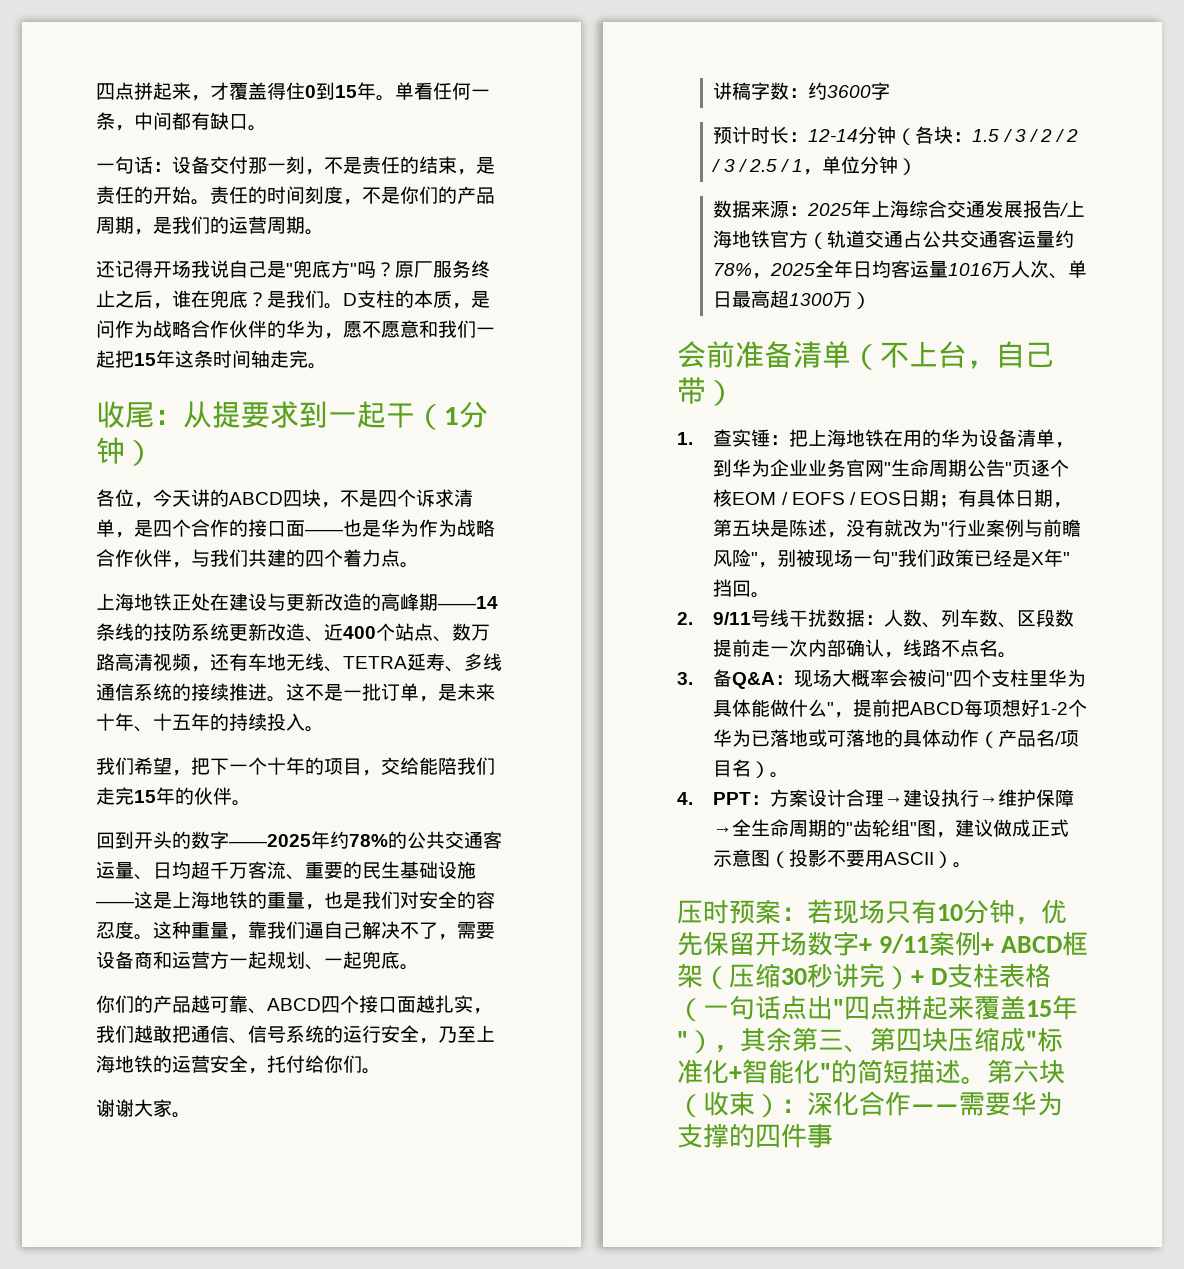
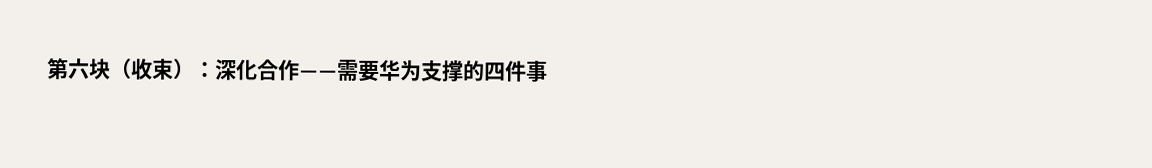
- 四点拼起来，才覆盖得住0到15年。单看任何一条，中间都有缺口。
- 一句话：设备交付那一刻，不是责任的结束，是责任的开始。责任的时间刻度，不是你们的产品周期，是我们的运营周期。
- 还记得开场我说自己是"兜底方"吗？原厂服务终止之后，谁在兜底？是我们。D支柱的本质，是问作为战略合作伙伴的华为，愿不愿意和我们一起把15年这条时间轴走完。
- 收尾：从提要求到一起干（1分钟）
- 各位，今天讲的ABCD四块，不是四个诉求清单，是四个合作的接口面——也是华为作为战略合作伙伴，与我们共建的四个着力点。
- 上海地铁正处在建设与更新改造的高峰期——14条线的技防系统更新改造、近400个站点、数万路高清视频，还有车地无线、TETRA延寿、多线通信系统的接续推进。这不是一批订单，是未来十年、十五年的持续投入。
- 我们希望，把下一个十年的项目，交给能陪我们走完15年的伙伴。
- 回到开头的数字——2025年约78%的公共交通客运量、日均超千万客流、重要的民生基础设施——这是上海地铁的重量，也是我们对安全的容忍度。这种重量，靠我们逼自己解决不了，需要设备商和运营方一起规划、一起兜底。
- 你们的产品越可靠、ABCD四个接口面越扎实，我们越敢把通信、信号系统的运行安全，乃至上海地铁的运营安全，托付给你们。
- 谢谢大家。
- 讲稿字数：约3600字
- 预计时长：12-14分钟（各块：1.5 / 3 / 2 / 2 / 3 / 2.5 / 1，单位分钟）
- 数据来源：2025年上海综合交通发展报告/上海地铁官方（轨道交通占公共交通客运量约78%，2025全年日均客运量1016万人次、单日最高超1300万）
- 会前准备清单（不上台，自己带）
- 1.查实锤：把上海地铁在用的华为设备清单，到华为企业业务官网"生命周期公告"页逐个核EOM / EOFS / EOS日期；有具体日期，第五块是陈述，没有就改为"行业案例与前瞻风险"，别被现场一句"我们政策已经是X年"挡回。
- 2. 9/11号线干扰数据：人数、列车数、区段数提前走一次内部确认，线路不点名。
- 3.备Q&A：现场大概率会被问"四个支柱里华为具体能做什么"，提前把ABCD每项想好1-2个华为已落地或可落地的具体动作（产品名/项目名）。
- 4. PPT：方案设计合理→建设执行→维护保障→全生命周期的"齿轮组"图，建议做成正式示意图（投影不要用ASCII）。
- 压时预案：若现场只有10分钟，优先保留开场数字+ 9/11案例+ ABCD框架（压缩30秒讲完）+ D支柱表格（一句话点出"四点拼起来覆盖15年"），其余第三、第四块压缩成"标准化+智能化"的简短描述。

